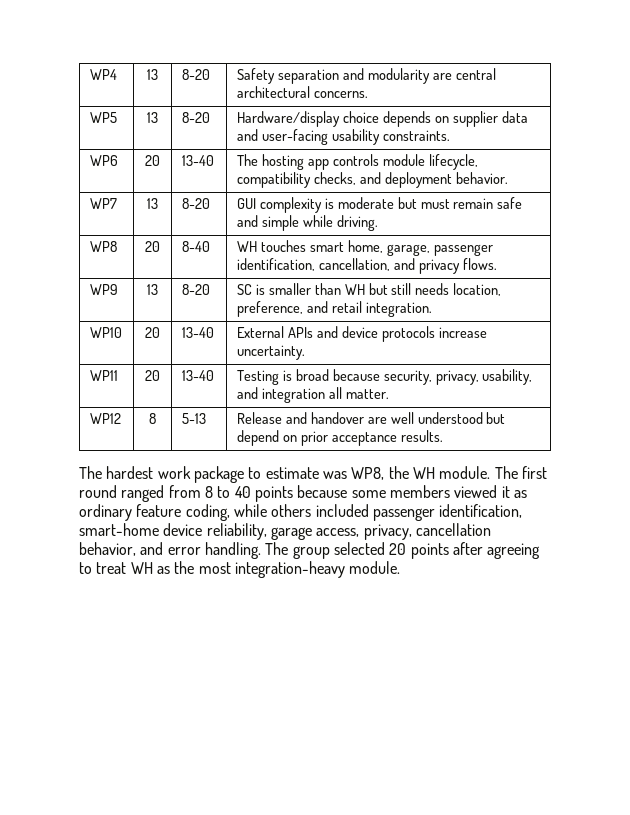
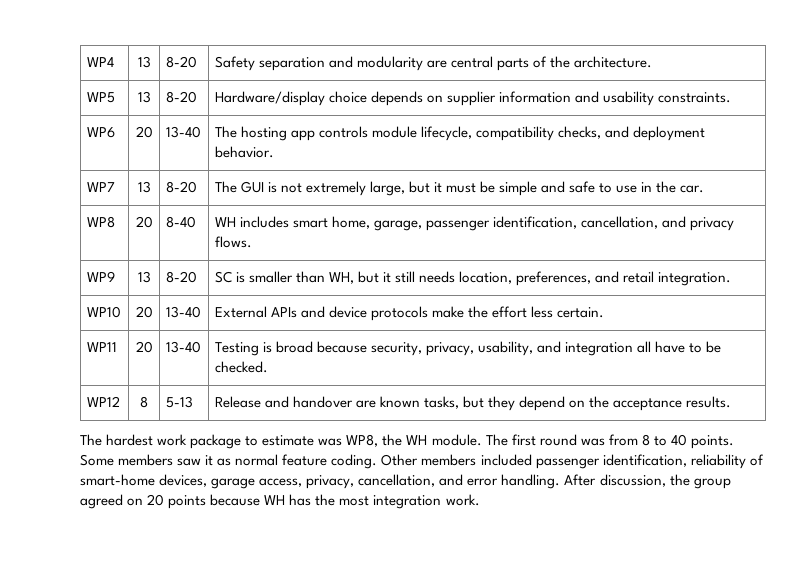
- WP4 | 13 | 8-20 | Safety separation and modularity are central architectural concerns.
+ WP4 | 13 | 8-20 | Safety separation and modularity are central parts of the architecture.
- WP5 | 13 | 8-20 | Hardware/display choice depends on supplier data and user-facing usability constraints.
+ WP5 | 13 | 8-20 | Hardware/display choice depends on supplier information and usability constraints.
- WP7 | 13 | 8-20 | GUI complexity is moderate but must remain safe and simple while driving.
+ WP7 | 13 | 8-20 | The GUI is not extremely large, but it must be simple and safe to use in the car.
- WP8 | 20 | 8-40 | WH touches smart home, garage, passenger identification, cancellation, and privacy flows.
+ WP8 | 20 | 8-40 | WH includes smart home, garage, passenger identification, cancellation, and privacy flows.
- WP9 | 13 | 8-20 | SC is smaller than WH but still needs location, preference, and retail integration.
+ WP9 | 13 | 8-20 | SC is smaller than WH, but it still needs location, preferences, and retail integration.
- WP10 | 20 | 13-40 | External APIs and device protocols increase uncertainty.
+ WP10 | 20 | 13-40 | External APIs and device protocols make the effort less certain.
- WP11 | 20 | 13-40 | Testing is broad because security, privacy, usability, and integration all matter.
+ WP11 | 20 | 13-40 | Testing is broad because security, privacy, usability, and integration all have to be checked.
- WP12 | 8 | 5-13 | Release and handover are well understood but depend on prior acceptance results.
+ WP12 | 8 | 5-13 | Release and handover are known tasks, but they depend on the acceptance results.
- The first round ranged from 8 to 40 points because some members viewed it as ordinary feature coding, while others included passenger identification, smart-home device reliability, garage access, privacy, cancellation behavior, and error handling.
+ The first round was from 8 to 40 points. Some members saw it as normal feature coding. Other members included passenger identification, reliability of smart-home devices, garage access, privacy, cancellation, and error handling.
- The group selected 20 points after agreeing to treat WH as the most integration-heavy module.
+ After discussion, the group agreed on 20 points because WH has the most integration work.

